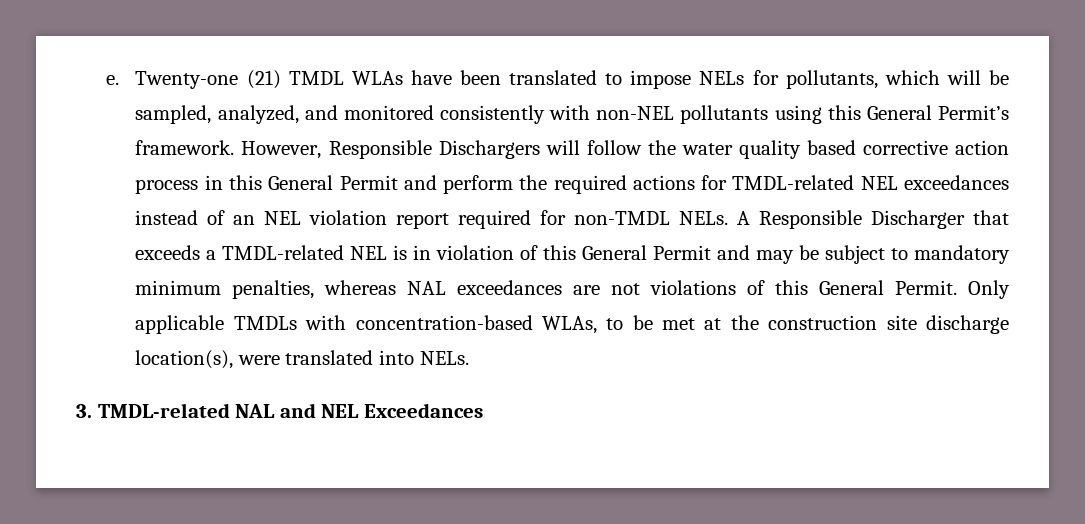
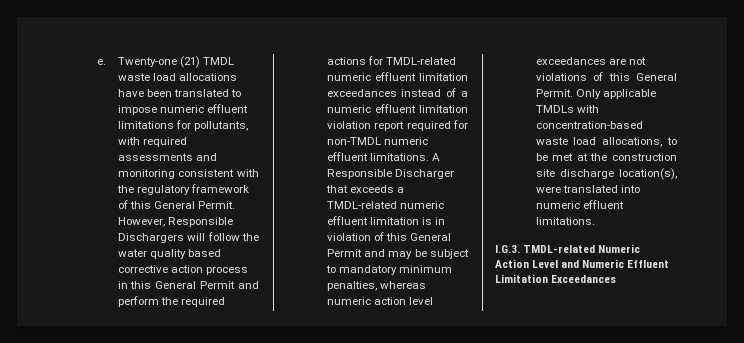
- Twenty-one (21) TMDL WLAs have been translated to impose NELs for pollutants, which will be sampled, analyzed, and monitored consistently with non-NEL pollutants using this General Permit’s framework.
+ Twenty-one (21) TMDL waste load allocations have been translated to impose numeric effluent limitations for pollutants, with required assessments and monitoring consistent with the regulatory framework of this General Permit.
- However, Responsible Dischargers will follow the water quality based corrective action process in this General Permit and perform the required actions for TMDL-related NEL exceedances instead of an NEL violation report required for non-TMDL NELs.
+ However, Responsible Dischargers will follow the water quality based corrective action process in this General Permit and perform the required actions for TMDL-related numeric effluent limitation exceedances instead of a numeric effluent limitation violation report required for non-TMDL numeric effluent limitations.
- A Responsible Discharger that exceeds a TMDL-related NEL is in violation of this General Permit and may be subject to mandatory minimum penalties, whereas NAL exceedances are not violations of this General Permit.
+ A Responsible Discharger that exceeds a TMDL-related numeric effluent limitation is in violation of this General Permit and may be subject to mandatory minimum penalties, whereas numeric action level exceedances are not violations of this General Permit.
- Only applicable TMDLs with concentration-based WLAs, to be met at the construction site discharge location(s), were translated into NELs.
- 3. TMDL-related NAL and NEL Exceedances
+ Only applicable TMDLs with concentration-based waste load allocations, to be met at the construction site discharge location(s), were translated into numeric effluent limitations.
+ I.G.3. TMDL-related Numeric Action Level and Numeric Effluent Limitation Exceedances

